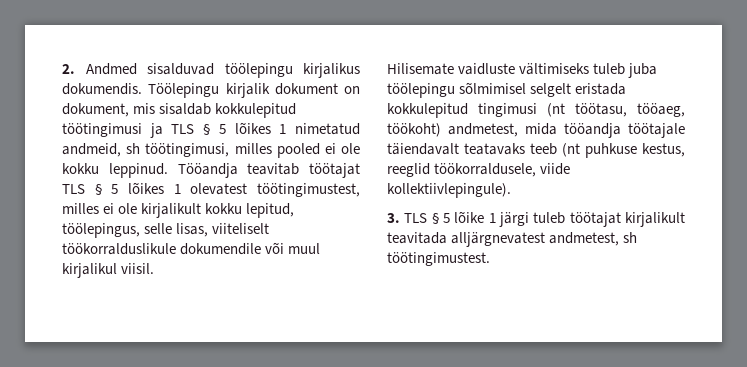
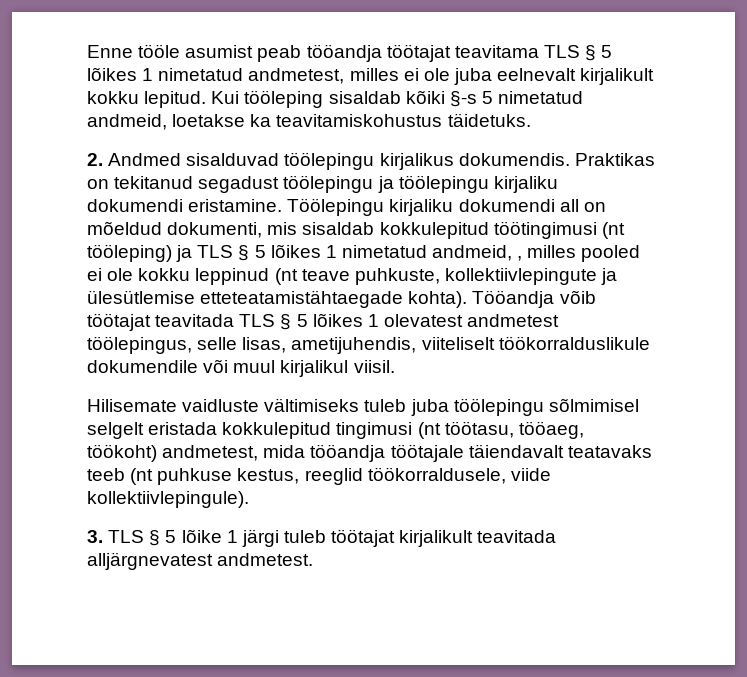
+ Enne tööle asumist peab tööandja töötajat teavitama TLS § 5 lõikes 1 nimetatud andmetest, milles ei ole juba eelnevalt kirjalikult kokku lepitud. Kui tööleping sisaldab kõiki §-s 5 nimetatud andmeid, loetakse ka teavitamiskohustus täidetuks.
- Töölepingu kirjalik dokument on dokument, mis sisaldab kokkulepitud töötingimusi ja TLS § 5 lõikes 1 nimetatud andmeid, sh töötingimusi, milles pooled ei ole kokku leppinud. Tööandja teavitab töötajat TLS § 5 lõikes 1 olevatest töötingimustest, milles ei ole kirjalikult kokku lepitud, töölepingus, selle lisas, viiteliselt töökorralduslikule dokumendile või muul kirjalikul viisil.
+ Praktikas on tekitanud segadust töölepingu ja töölepingu kirjaliku dokumendi eristamine. Töölepingu kirjaliku dokumendi all on mõeldud dokumenti, mis sisaldab kokkulepitud töötingimusi (nt tööleping) ja TLS § 5 lõikes 1 nimetatud andmeid, , milles pooled ei ole kokku leppinud (nt teave puhkuste, kollektiivlepingute ja ülesütlemise etteteatamistähtaegade kohta). Tööandja võib töötajat teavitada TLS § 5 lõikes 1 olevatest andmetest töölepingus, selle lisas, ametijuhendis, viiteliselt töökorralduslikule dokumendile või muul kirjalikul viisil.
- 3. TLS § 5 lõike 1 järgi tuleb töötajat kirjalikult teavitada alljärgnevatest andmetest, sh töötingimustest.
+ 3. TLS § 5 lõike 1 järgi tuleb töötajat kirjalikult teavitada alljärgnevatest andmetest.

